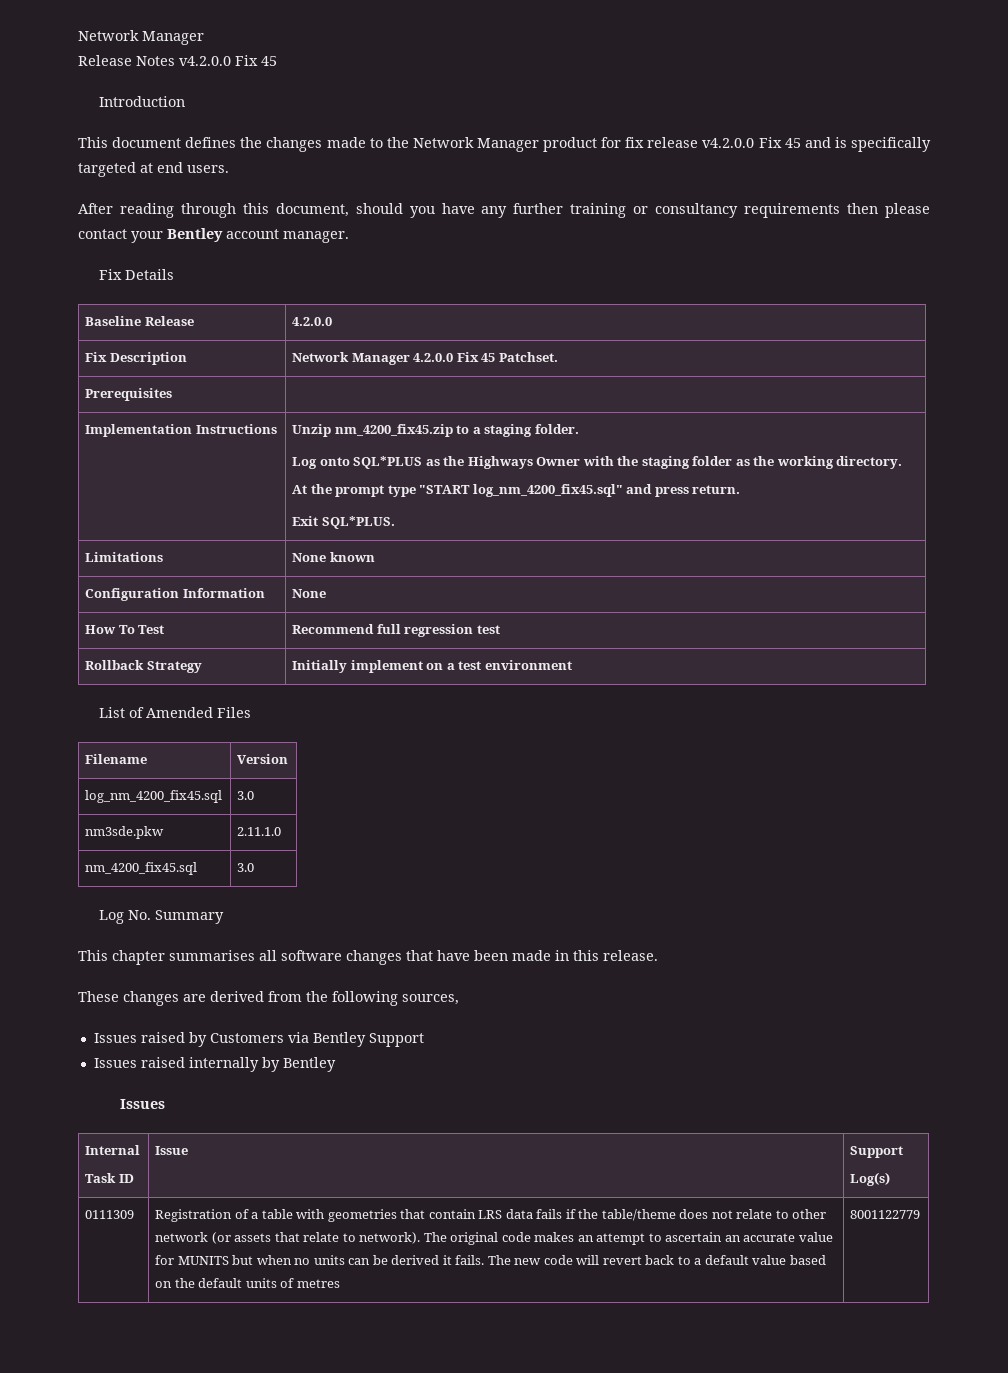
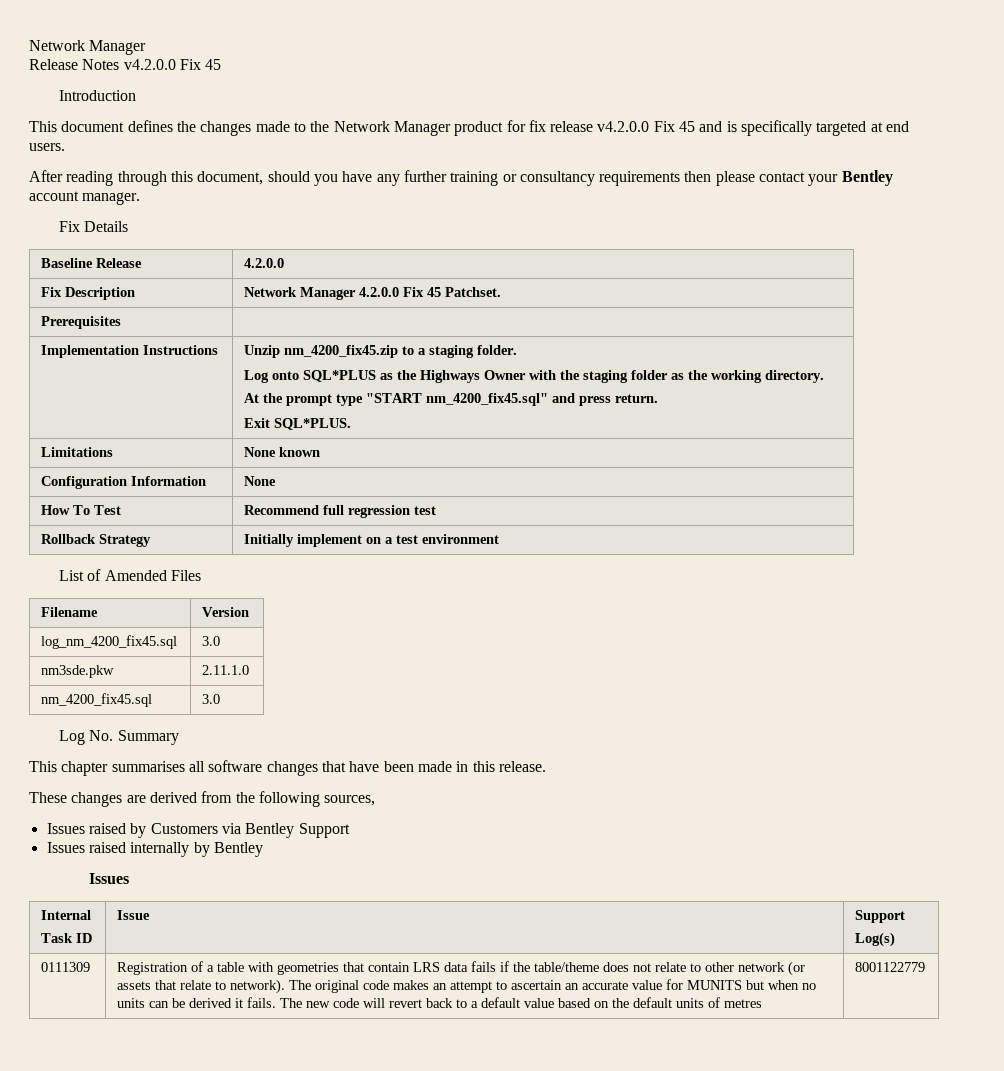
  Implementation Instructions | Unzip nm_4200_fix45.zip to a staging folder.
  Log onto SQL*PLUS as the Highways Owner with the staging folder as the working directory.
- At the prompt type "START log_nm_4200_fix45.sql" and press return.
+ At the prompt type "START nm_4200_fix45.sql" and press return.

